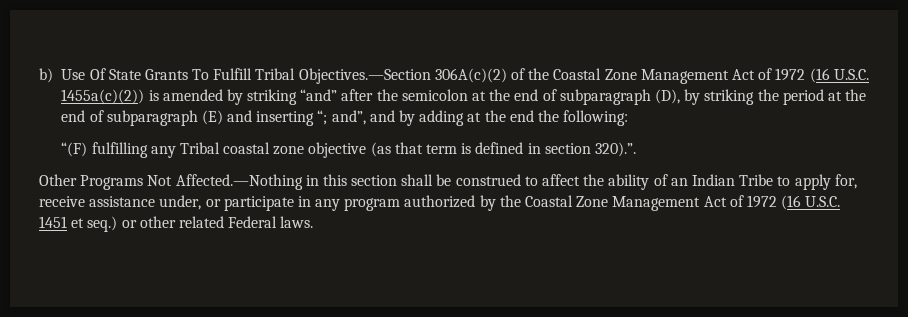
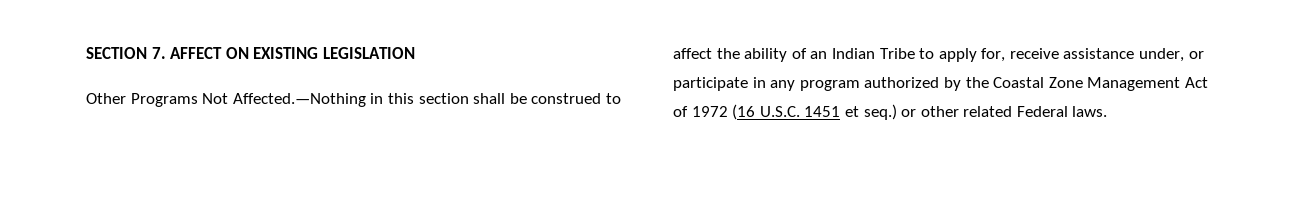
- b) Use Of State Grants To Fulfill Tribal Objectives.—Section 306A(c)(2) of the Coastal Zone Management Act of 1972 (16 U.S.C. 1455a(c)(2)) is amended by striking “and” after the semicolon at the end of subparagraph (D), by striking the period at the end of subparagraph (E) and inserting “; and”, and by adding at the end the following:
- “(F) fulfilling any Tribal coastal zone objective (as that term is defined in section 320).”.
+ SECTION 7. AFFECT ON EXISTING LEGISLATION

